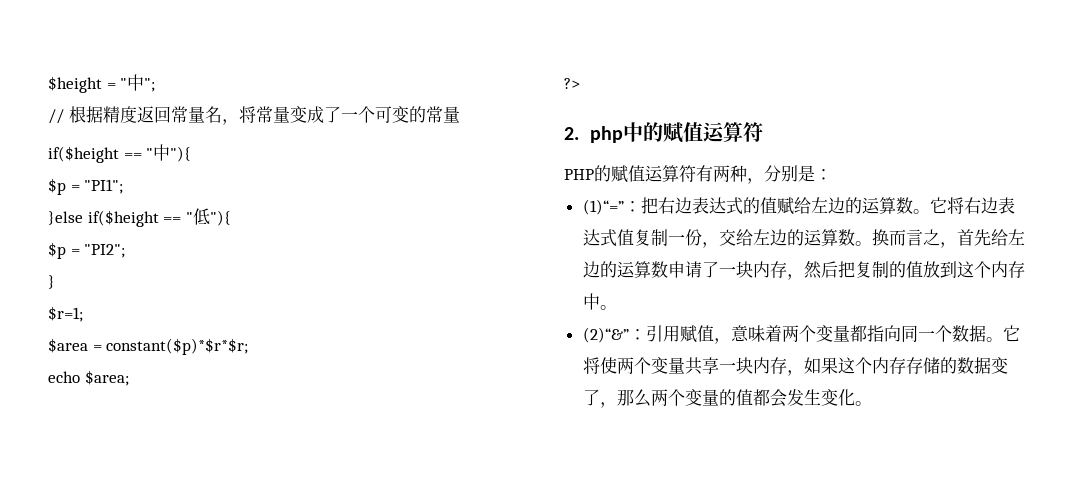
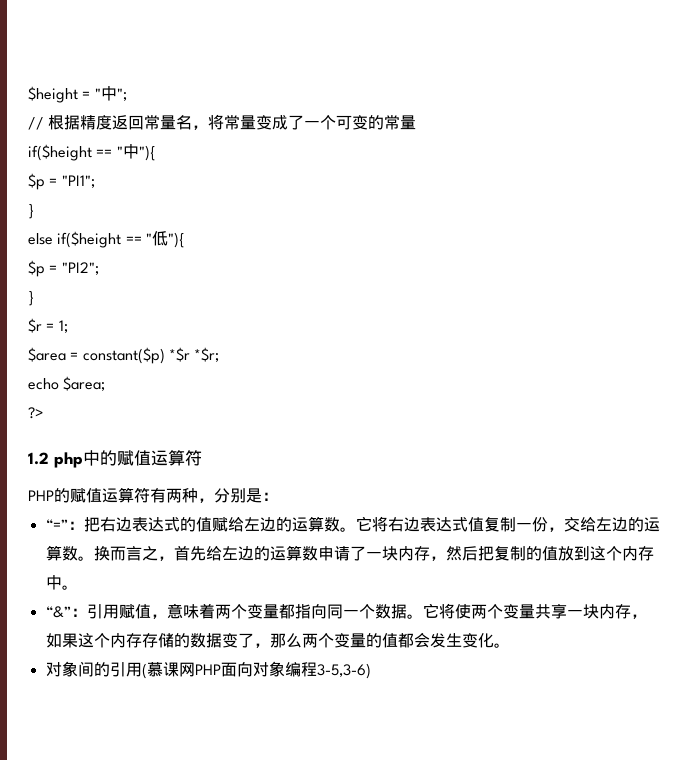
  $p = "PI1";
- }else if($height == "低"){
+ }
+ else if($height == "低"){
- $r=1;
+ $r = 1;
- $area = constant($p)*$r*$r;
+ $area = constant($p) *$r *$r;
- 2. php中的赋值运算符
+ 1.2 php中的赋值运算符
- (1)“=”：把右边表达式的值赋给左边的运算数。
+ “=”：把右边表达式的值赋给左边的运算数。
- (2)“&”：引用赋值，意味着两个变量都指向同一个数据。
+ “&”：引用赋值，意味着两个变量都指向同一个数据。
+ 对象间的引用(慕课网PHP面向对象编程3-5,3-6)

